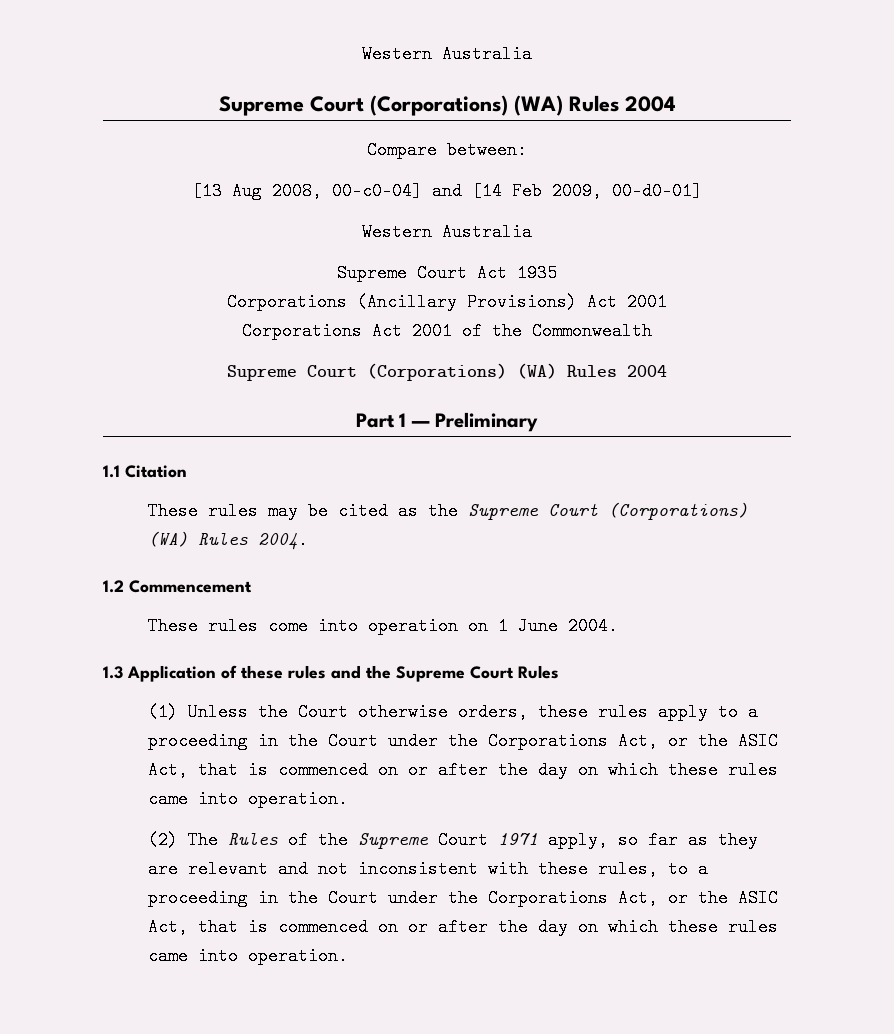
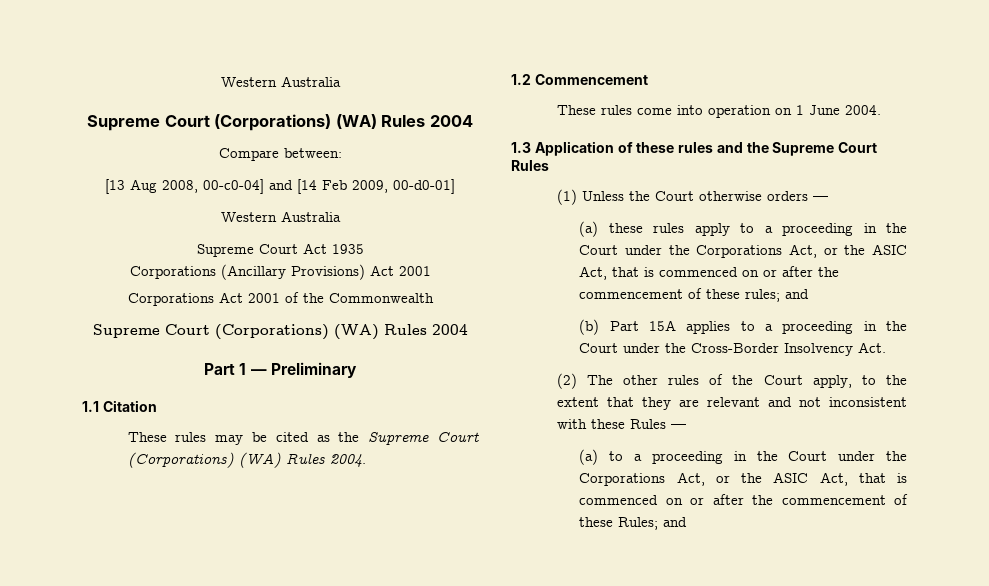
- (1) Unless the Court otherwise orders, these rules apply to a proceeding in the Court under the Corporations Act, or the ASIC Act, that is commenced on or after the day on which these rules came into operation.
- (2) The Rules of the Supreme Court 1971 apply, so far as they are relevant and not inconsistent with these rules, to a proceeding in the Court under the Corporations Act, or the ASIC Act, that is commenced on or after the day on which these rules came into operation.
+ (1) Unless the Court otherwise orders —
+ (a) these rules apply to a proceeding in the Court under the Corporations Act, or the ASIC Act, that is commenced on or after the commencement of these rules; and
+ (b) Part 15A applies to a proceeding in the Court under the Cross-Border Insolvency Act.
+ (2) The other rules of the Court apply, to the extent that they are relevant and not inconsistent with these Rules —
+ (a) to a proceeding in the Court under the Corporations Act, or the ASIC Act, that is commenced on or after the commencement of these Rules; and

